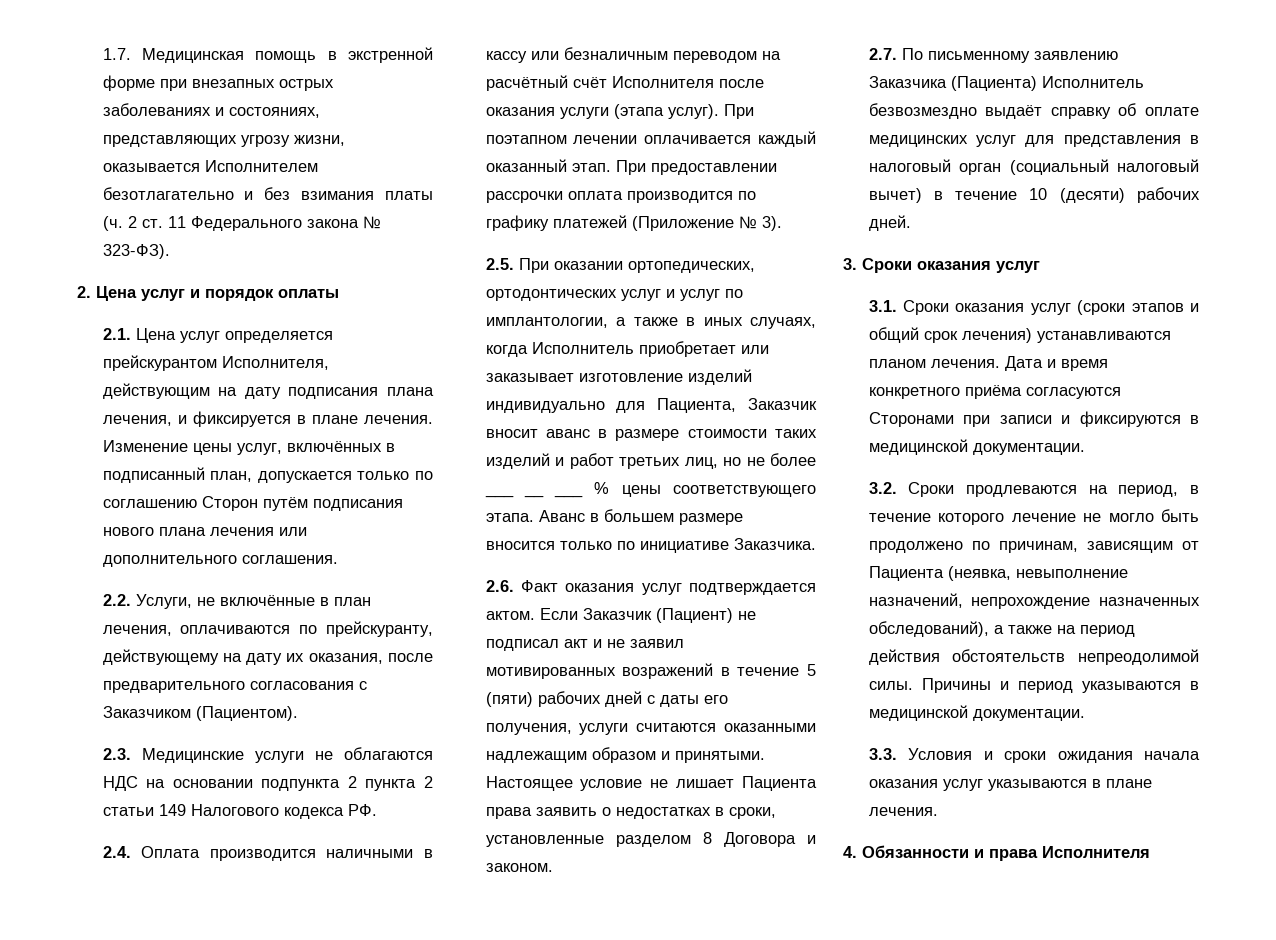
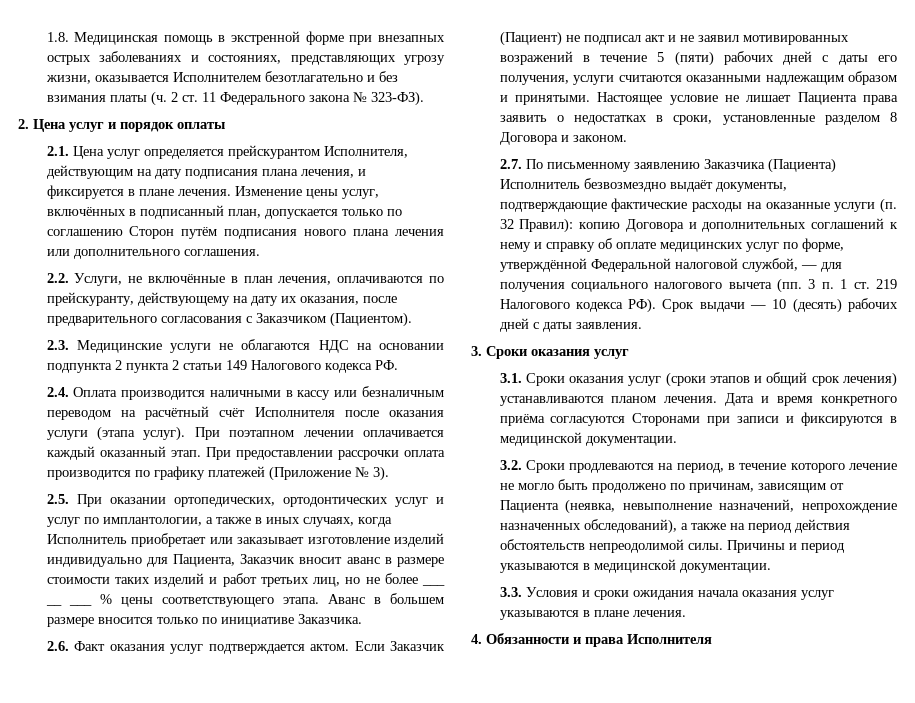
- 1.7. Медицинская помощь в экстренной форме при внезапных острых заболеваниях и состояниях, представляющих угрозу жизни, оказывается Исполнителем безотлагательно и без взимания платы (ч. 2 ст. 11 Федерального закона № 323-ФЗ).
+ 1.8. Медицинская помощь в экстренной форме при внезапных острых заболеваниях и состояниях, представляющих угрозу жизни, оказывается Исполнителем безотлагательно и без взимания платы (ч. 2 ст. 11 Федерального закона № 323-ФЗ).
- 2.7. По письменному заявлению Заказчика (Пациента) Исполнитель безвозмездно выдаёт справку об оплате медицинских услуг для представления в налоговый орган (социальный налоговый вычет) в течение 10 (десяти) рабочих дней.
+ 2.7. По письменному заявлению Заказчика (Пациента) Исполнитель безвозмездно выдаёт документы, подтверждающие фактические расходы на оказанные услуги (п. 32 Правил): копию Договора и дополнительных соглашений к нему и справку об оплате медицинских услуг по форме, утверждённой Федеральной налоговой службой, — для получения социального налогового вычета (пп. 3 п. 1 ст. 219 Налогового кодекса РФ). Срок выдачи — 10 (десять) рабочих дней с даты заявления.

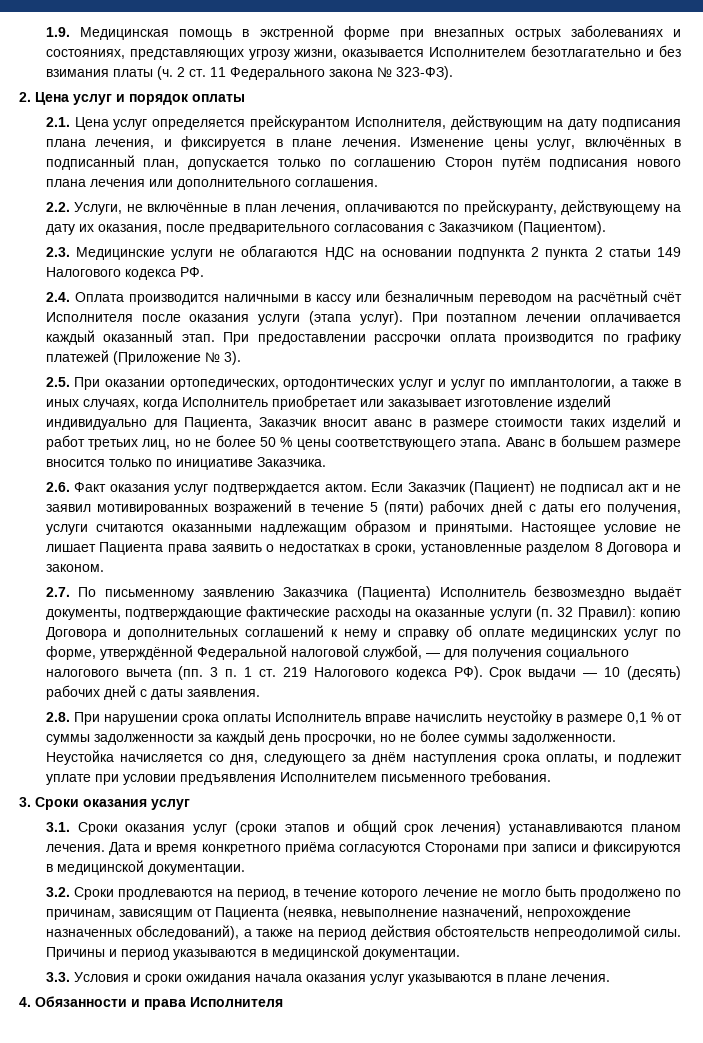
- 1.8. Медицинская помощь в экстренной форме при внезапных острых заболеваниях и состояниях, представляющих угрозу жизни, оказывается Исполнителем безотлагательно и без взимания платы (ч. 2 ст. 11 Федерального закона № 323-ФЗ).
+ 1.9. Медицинская помощь в экстренной форме при внезапных острых заболеваниях и состояниях, представляющих угрозу жизни, оказывается Исполнителем безотлагательно и без взимания платы (ч. 2 ст. 11 Федерального закона № 323-ФЗ).
- 2.5. При оказании ортопедических, ортодонтических услуг и услуг по имплантологии, а также в иных случаях, когда Исполнитель приобретает или заказывает изготовление изделий индивидуально для Пациента, Заказчик вносит аванс в размере стоимости таких изделий и работ третьих лиц, но не более ___ __ ___ % цены соответствующего этапа.
+ 2.5. При оказании ортопедических, ортодонтических услуг и услуг по имплантологии, а также в иных случаях, когда Исполнитель приобретает или заказывает изготовление изделий индивидуально для Пациента, Заказчик вносит аванс в размере стоимости таких изделий и работ третьих лиц, но не более 50 % цены соответствующего этапа.
+ 2.8. При нарушении срока оплаты Исполнитель вправе начислить неустойку в размере 0,1 % от суммы задолженности за каждый день просрочки, но не более суммы задолженности. Неустойка начисляется со дня, следующего за днём наступления срока оплаты, и подлежит уплате при условии предъявления Исполнителем письменного требования.

